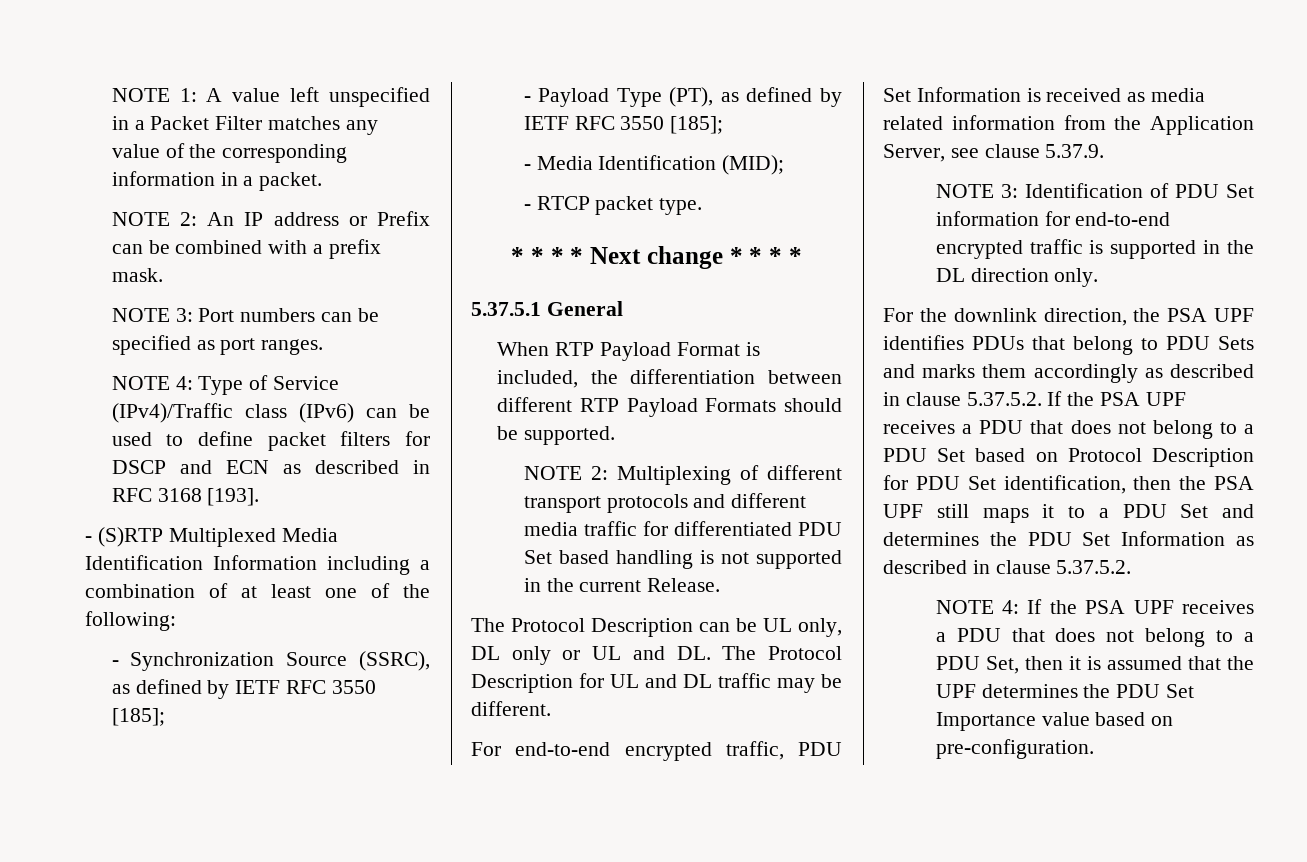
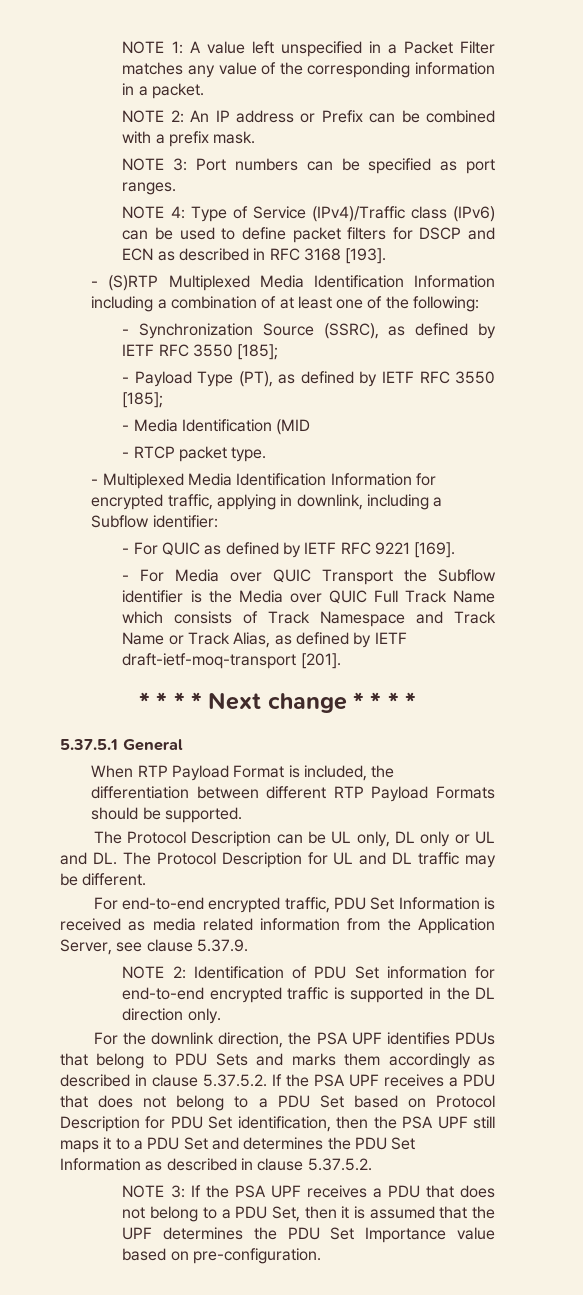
- - Media Identification (MID);
+ - Media Identification (MID
+ - Multiplexed Media Identification Information for encrypted traffic, applying in downlink, including a Subflow identifier:
+ - For QUIC as defined by IETF RFC 9221 [169].
+ - For Media over QUIC Transport the Subflow identifier is the Media over QUIC Full Track Name which consists of Track Namespace and Track Name or Track Alias, as defined by IETF draft-ietf-moq-transport [201].
- NOTE 2: Multiplexing of different transport protocols and different media traffic for differentiated PDU Set based handling is not supported in the current Release.
- NOTE 3: Identification of PDU Set information for end-to-end encrypted traffic is supported in the DL direction only.
+ NOTE 2: Identification of PDU Set information for end-to-end encrypted traffic is supported in the DL direction only.
- NOTE 4: If the PSA UPF receives a PDU that does not belong to a PDU Set, then it is assumed that the UPF determines the PDU Set Importance value based on pre-configuration.
+ NOTE 3: If the PSA UPF receives a PDU that does not belong to a PDU Set, then it is assumed that the UPF determines the PDU Set Importance value based on pre-configuration.

